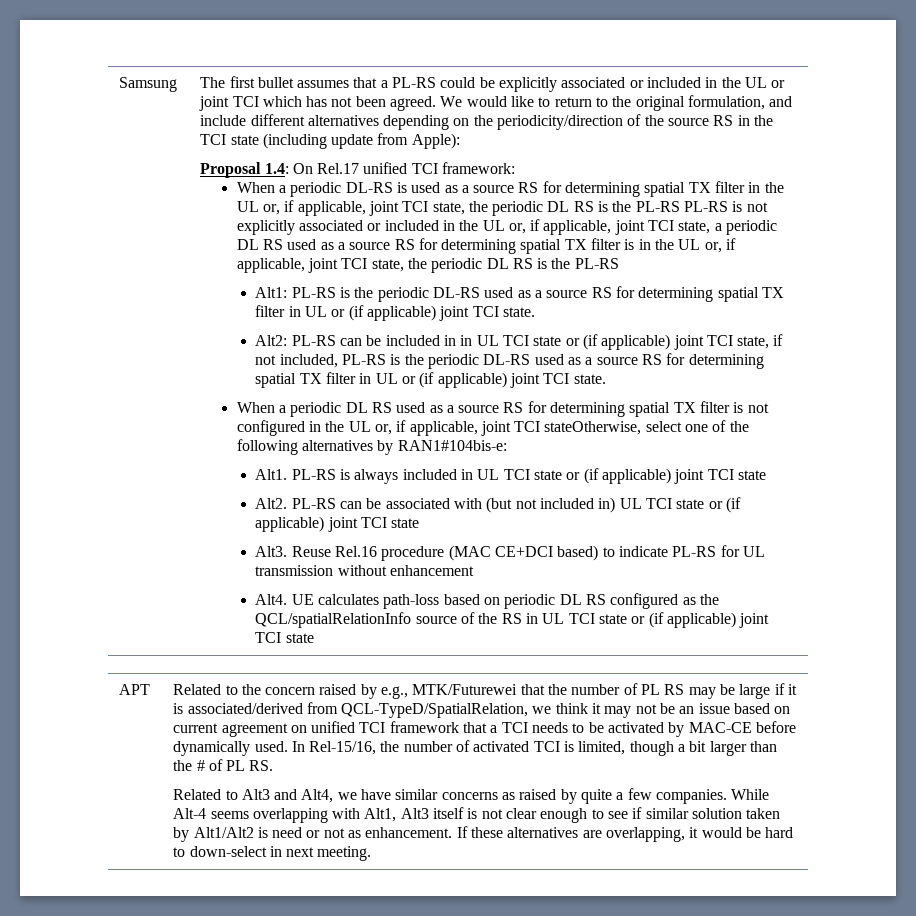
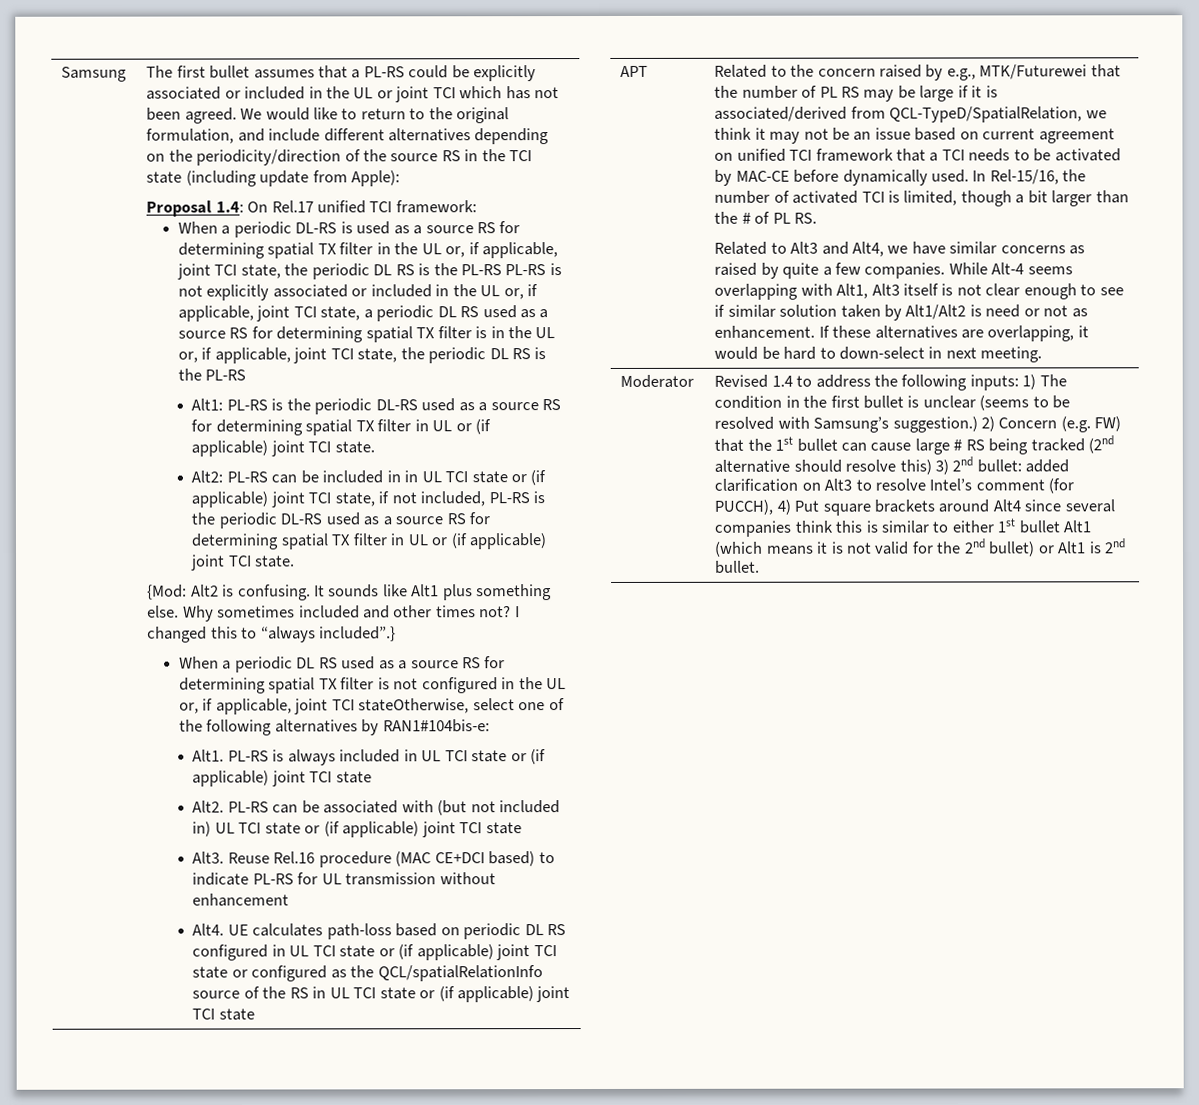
+ {Mod: Alt2 is confusing. It sounds like Alt1 plus something else. Why sometimes included and other times not? I changed this to “always included”.}
- UE calculates path-loss based on periodic DL RS configured as the QCL/spatialRelationInfo source of the RS in UL TCI state or (if applicable) joint TCI state
+ UE calculates path-loss based on periodic DL RS configured in UL TCI state or (if applicable) joint TCI state or configured as the QCL/spatialRelationInfo source of the RS in UL TCI state or (if applicable) joint TCI state
+ Moderator | Revised 1.4 to address the following inputs: 1) The condition in the first bullet is unclear (seems to be resolved with Samsung’s suggestion.) 2) Concern (e.g. FW) that the 1st bullet can cause large # RS being tracked (2nd alternative should resolve this) 3) 2nd bullet: added clarification on Alt3 to resolve Intel’s comment (for PUCCH), 4) Put square brackets around Alt4 since several companies think this is similar to either 1st bullet Alt1 (which means it is not valid for the 2nd bullet) or Alt1 is 2nd bullet.

